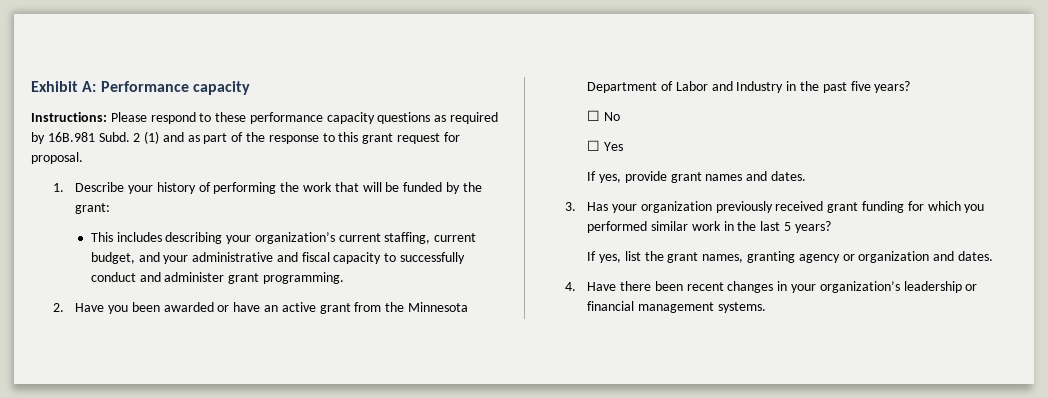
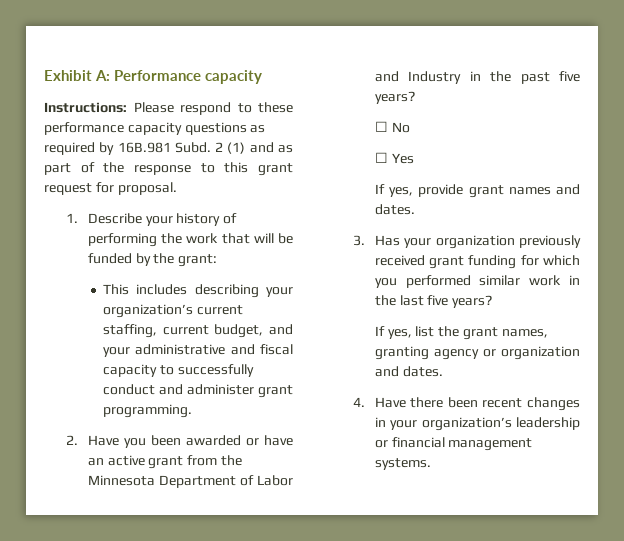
- 3. Has your organization previously received grant funding for which you performed similar work in the last 5 years?
+ 3. Has your organization previously received grant funding for which you performed similar work in the last five years?

